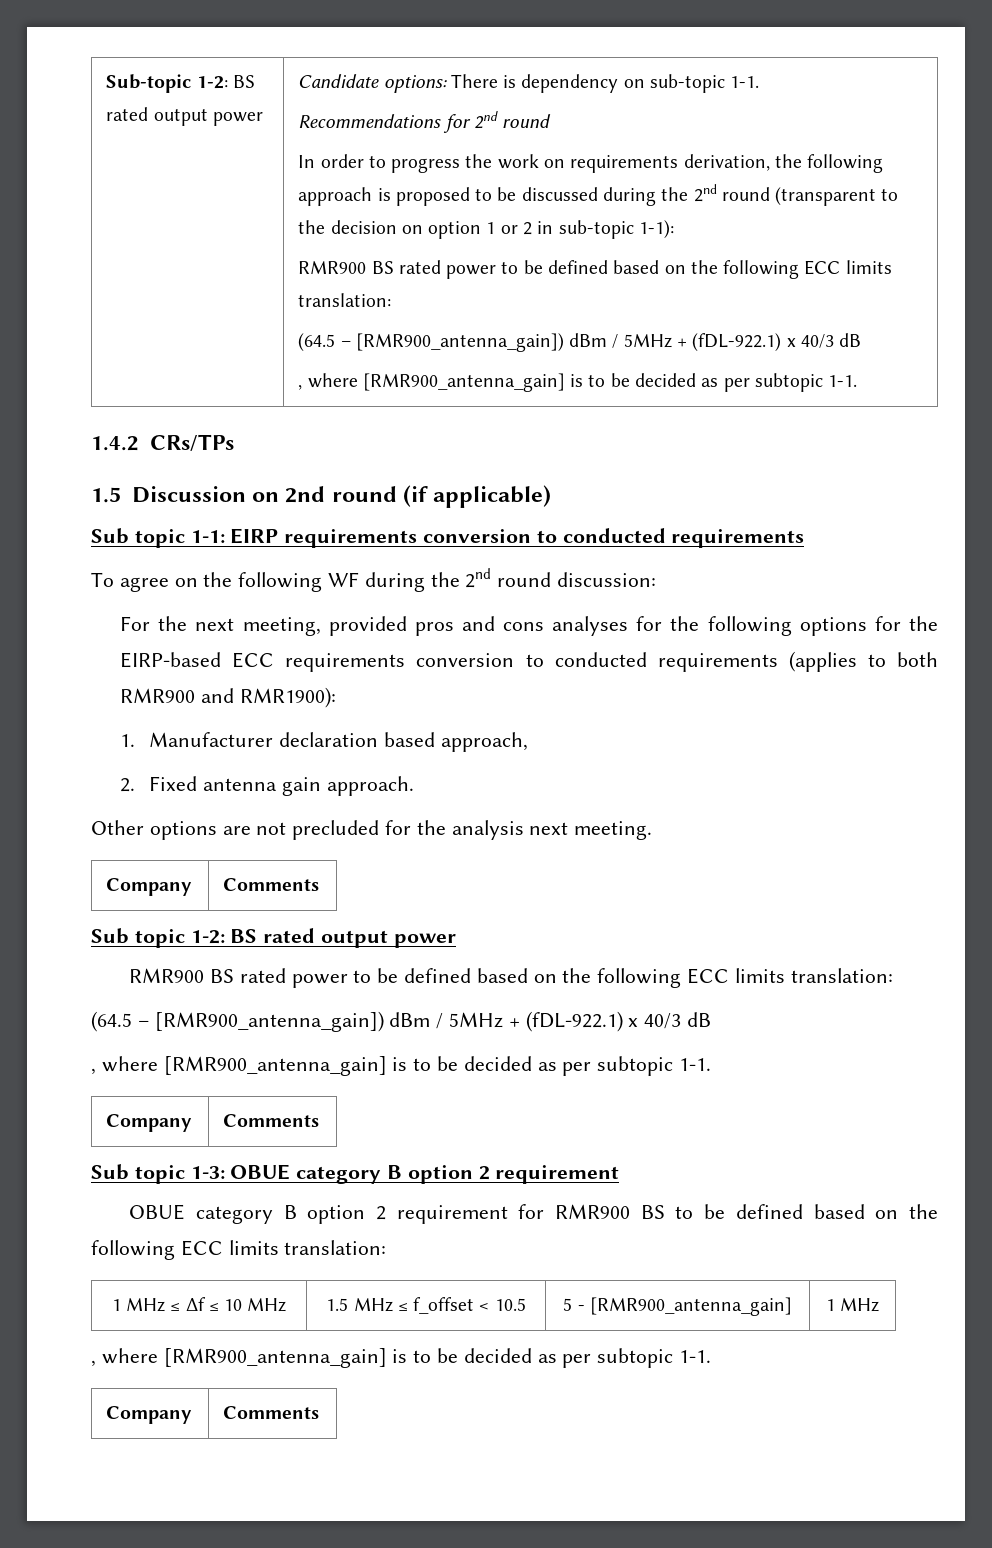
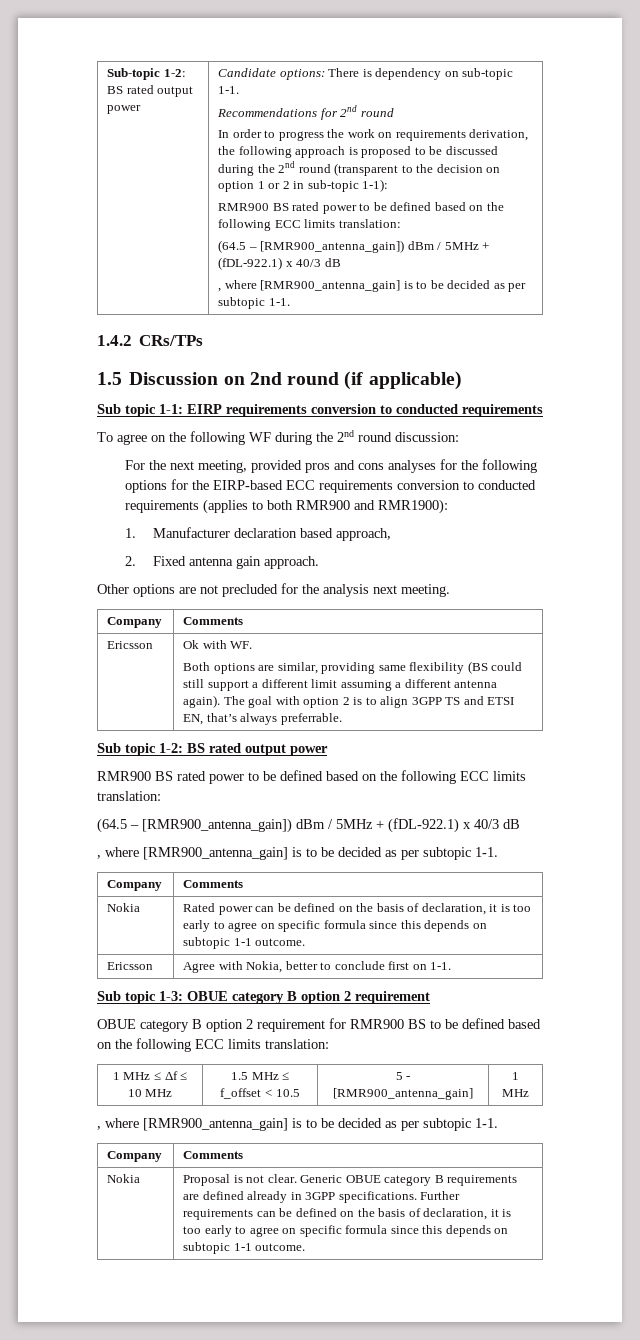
+ Ericsson | Ok with WF.
+ Both options are similar, providing same flexibility (BS could still support a different limit assuming a different antenna again). The goal with option 2 is to align 3GPP TS and ETSI EN, that’s always preferrable.
+ Nokia | Rated power can be defined on the basis of declaration, it is too early to agree on specific formula since this depends on subtopic 1-1 outcome.
+ Ericsson | Agree with Nokia, better to conclude first on 1-1.
+ Nokia | Proposal is not clear. Generic OBUE category B requirements are defined already in 3GPP specifications. Further requirements can be defined on the basis of declaration, it is too early to agree on specific formula since this depends on subtopic 1-1 outcome.

